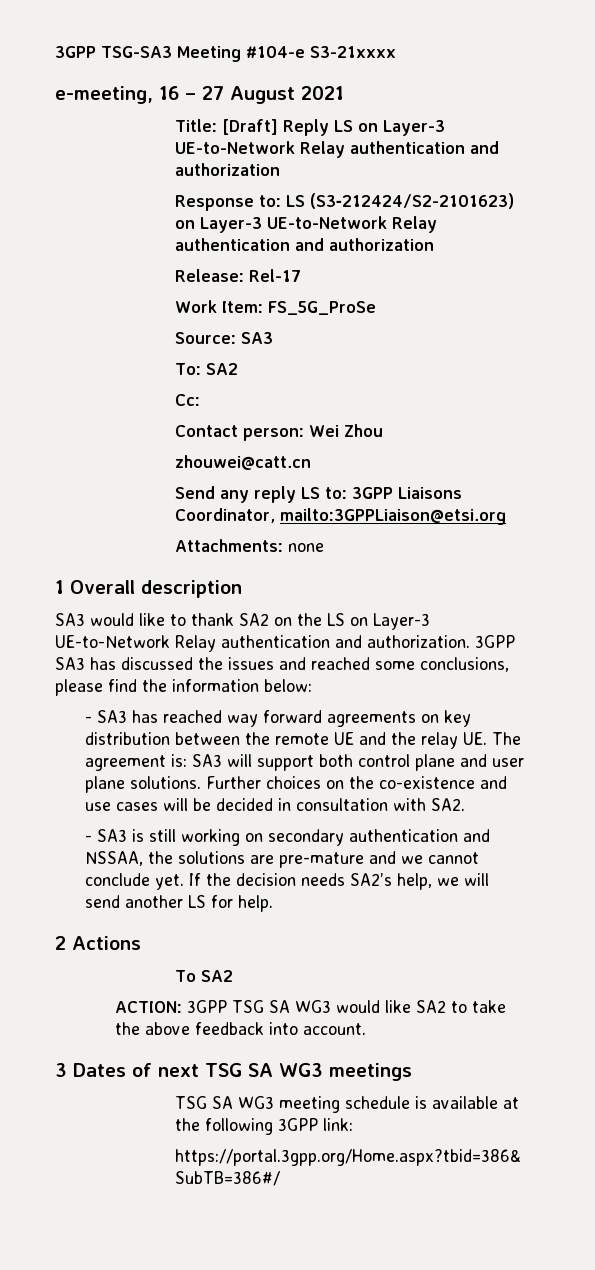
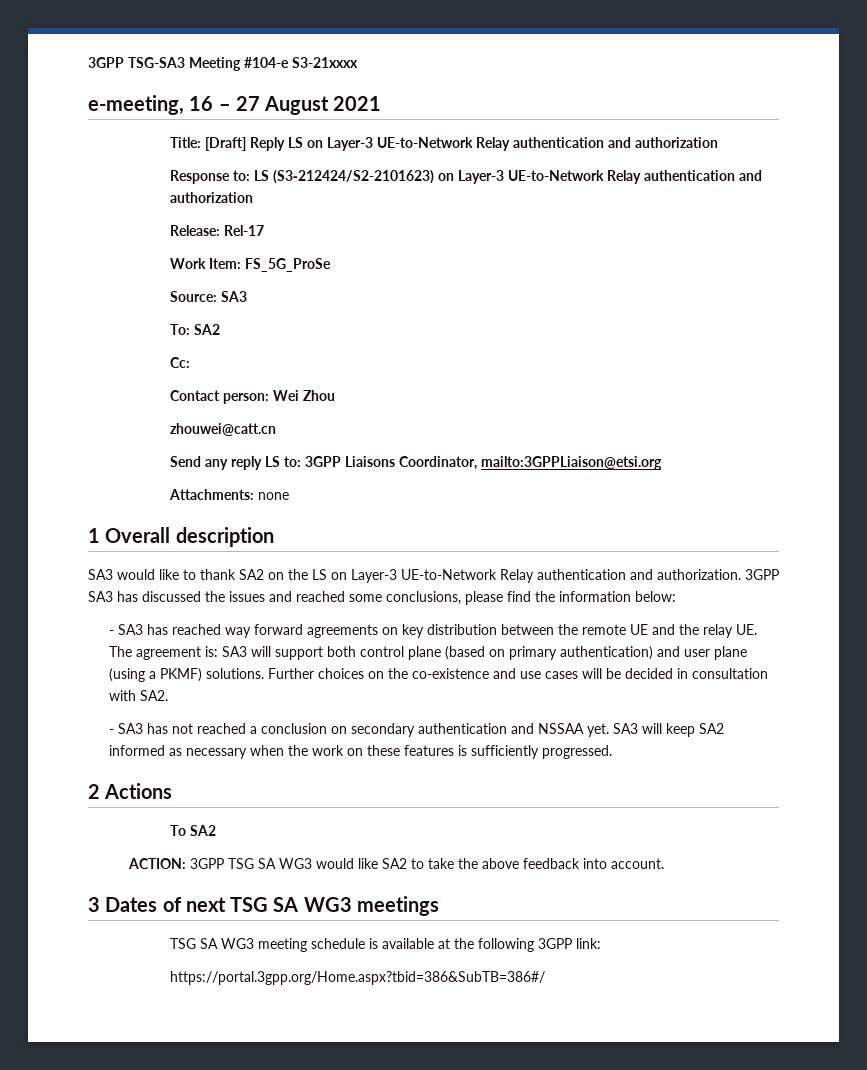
- - SA3 has reached way forward agreements on key distribution between the remote UE and the relay UE. The agreement is: SA3 will support both control plane and user plane solutions.
+ - SA3 has reached way forward agreements on key distribution between the remote UE and the relay UE. The agreement is: SA3 will support both control plane (based on primary authentication) and user plane (using a PKMF) solutions.
- - SA3 is still working on secondary authentication and NSSAA, the solutions are pre-mature and we cannot conclude yet. If the decision needs SA2’s help, we will send another LS for help.
+ - SA3 has not reached a conclusion on secondary authentication and NSSAA yet. SA3 will keep SA2 informed as necessary when the work on these features is sufficiently progressed.

